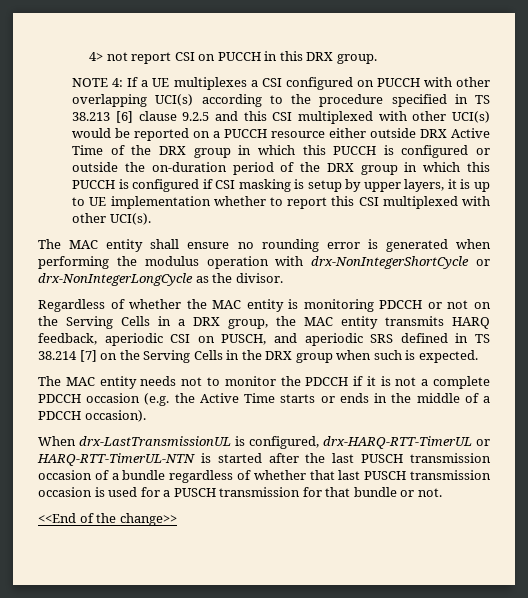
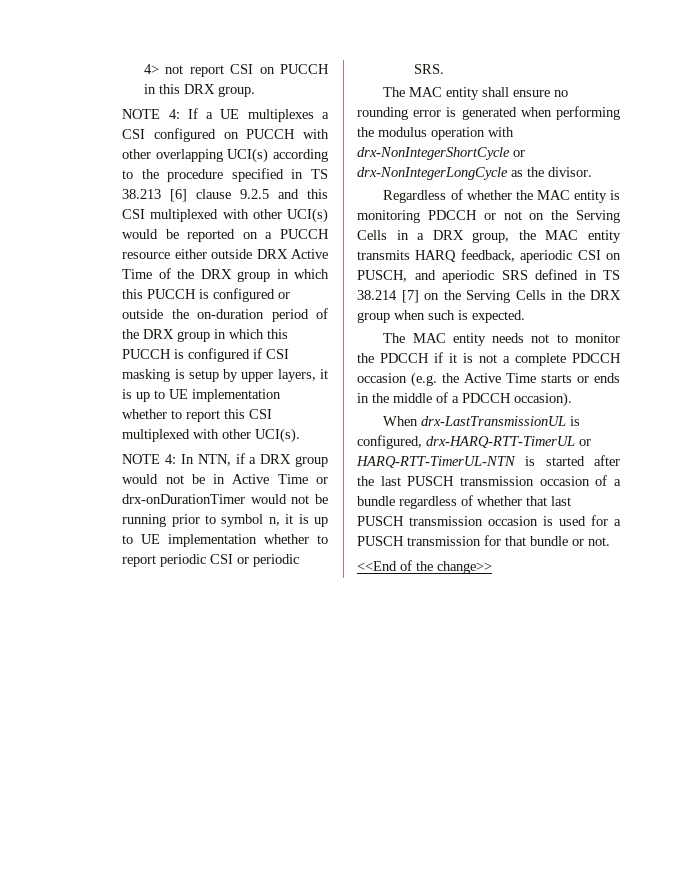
+ NOTE 4: In NTN, if a DRX group would not be in Active Time or drx-onDurationTimer would not be running prior to symbol n, it is up to UE implementation whether to report periodic CSI or periodic SRS.

